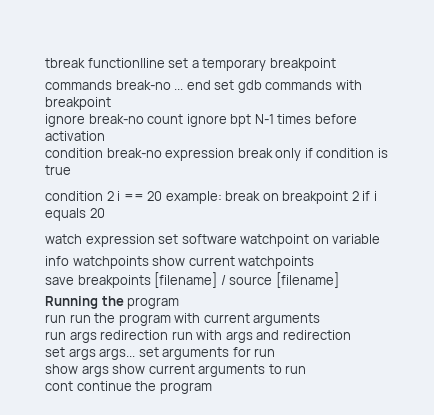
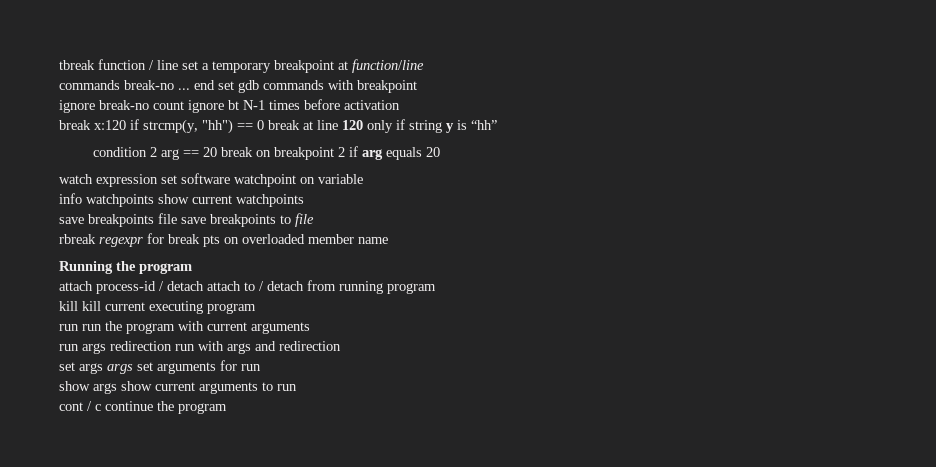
- tbreak function|line set a temporary breakpoint
+ tbreak function / line set a temporary breakpoint at function/line
- ignore break-no count ignore bpt N-1 times before activation
+ ignore break-no count ignore bt N-1 times before activation
- condition break-no expression break only if condition is true
+ break x:120 if strcmp(y, "hh") == 0 break at line 120 only if string y is “hh”
- condition 2 i == 20 example: break on breakpoint 2 if i equals 20
+ condition 2 arg == 20 break on breakpoint 2 if arg equals 20
- save breakpoints [filename] / source [filename]
+ save breakpoints file save breakpoints to file
+ rbreak regexpr for break pts on overloaded member name
  Running the program
+ attach process-id / detach attach to / detach from running program
+ kill kill current executing program
- set args args... set arguments for run
+ set args args set arguments for run
- cont continue the program
+ cont / c continue the program

